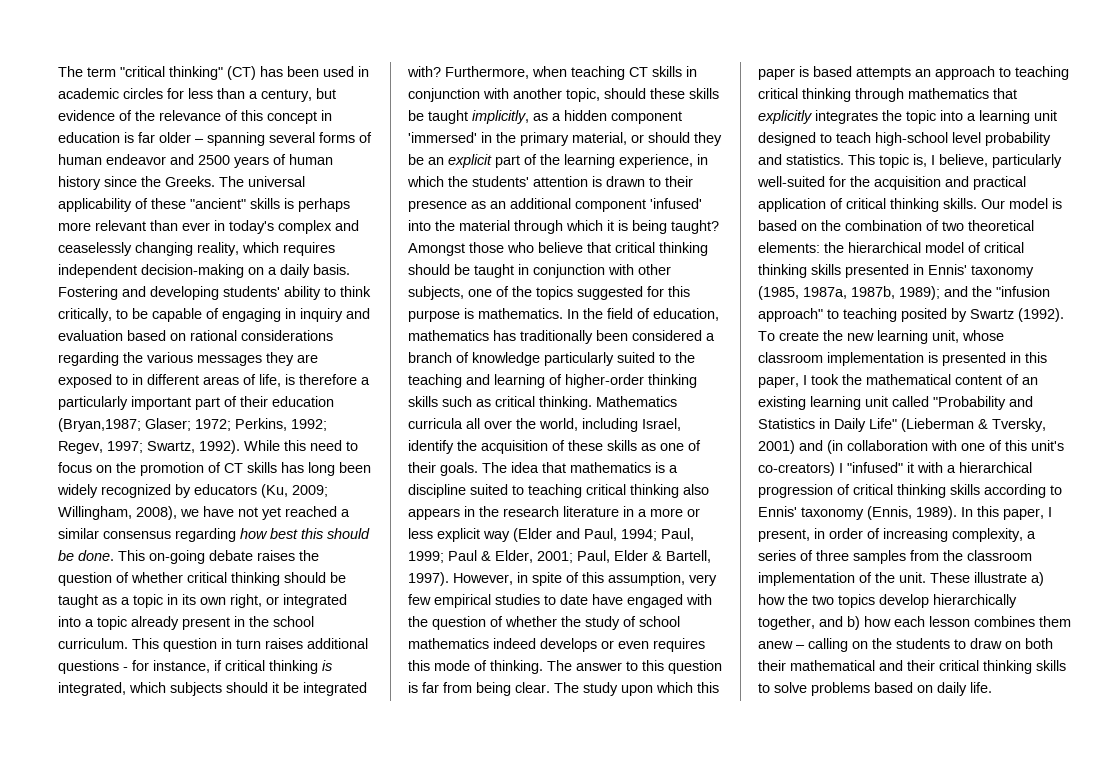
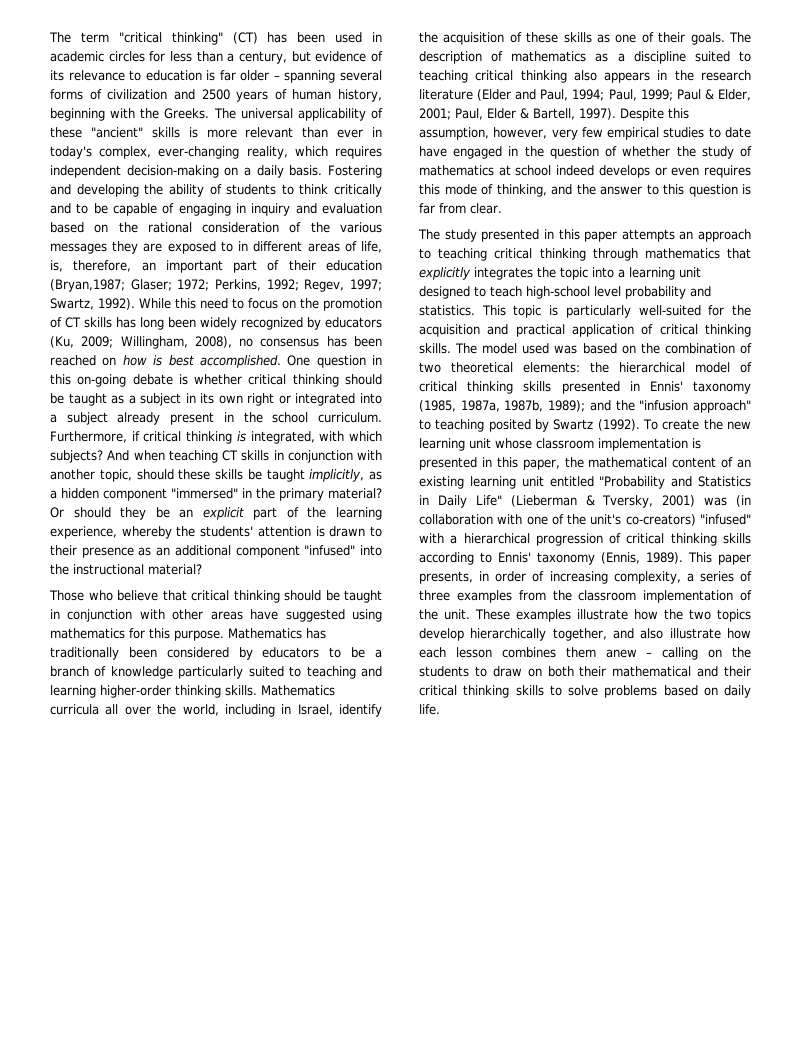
- The term "critical thinking" (CT) has been used in academic circles for less than a century, but evidence of the relevance of this concept in education is far older – spanning several forms of human endeavor and 2500 years of human history since the Greeks.
+ The term "critical thinking" (CT) has been used in academic circles for less than a century, but evidence of its relevance to education is far older – spanning several forms of civilization and 2500 years of human history, beginning with the Greeks.
- The universal applicability of these "ancient" skills is perhaps more relevant than ever in today's complex and ceaselessly changing reality, which requires independent decision-making on a daily basis.
+ The universal applicability of these "ancient" skills is more relevant than ever in today's complex, ever-changing reality, which requires independent decision-making on a daily basis.
- Fostering and developing students' ability to think critically, to be capable of engaging in inquiry and evaluation based on rational considerations regarding the various messages they are exposed to in different areas of life, is therefore a particularly important part of their education (Bryan,1987; Glaser; 1972; Perkins, 1992; Regev, 1997; Swartz, 1992).
+ Fostering and developing the ability of students to think critically and to be capable of engaging in inquiry and evaluation based on the rational consideration of the various messages they are exposed to in different areas of life, is, therefore, an important part of their education (Bryan,1987; Glaser; 1972; Perkins, 1992; Regev, 1997; Swartz, 1992).
- While this need to focus on the promotion of CT skills has long been widely recognized by educators (Ku, 2009; Willingham, 2008), we have not yet reached a similar consensus regarding how best this should be done. This on-going debate raises the question of whether critical thinking should be taught as a topic in its own right, or integrated into a topic already present in the school curriculum.
+ While this need to focus on the promotion of CT skills has long been widely recognized by educators (Ku, 2009; Willingham, 2008), no consensus has been reached on how is best accomplished. One question in this on-going debate is whether critical thinking should be taught as a subject in its own right or integrated into a subject already present in the school curriculum.
- This question in turn raises additional questions - for instance, if critical thinking is integrated, which subjects should it be integrated with? Furthermore, when teaching CT skills in conjunction with another topic, should these skills be taught implicitly, as a hidden component 'immersed' in the primary material, or should they be an explicit part of the learning experience, in which the students' attention is drawn to their presence as an additional component 'infused' into the material through which it is being taught? Amongst those who believe that critical thinking should be taught in conjunction with other subjects, one of the topics suggested for this purpose is mathematics. In the field of education, mathematics has traditionally been considered a branch of knowledge particularly suited to the teaching and learning of higher-order thinking skills such as critical thinking.
+ Furthermore, if critical thinking is integrated, with which subjects? And when teaching CT skills in conjunction with another topic, should these skills be taught implicitly, as a hidden component "immersed" in the primary material? Or should they be an explicit part of the learning experience, whereby the students' attention is drawn to their presence as an additional component "infused" into the instructional material?
+ Those who believe that critical thinking should be taught in conjunction with other areas have suggested using mathematics for this purpose. Mathematics has traditionally been considered by educators to be a branch of knowledge particularly suited to teaching and learning higher-order thinking skills.
- Mathematics curricula all over the world, including Israel, identify the acquisition of these skills as one of their goals.
+ Mathematics curricula all over the world, including in Israel, identify the acquisition of these skills as one of their goals.
- The idea that mathematics is a discipline suited to teaching critical thinking also appears in the research literature in a more or less explicit way (Elder and Paul, 1994; Paul, 1999; Paul & Elder, 2001; Paul, Elder & Bartell, 1997).
+ The description of mathematics as a discipline suited to teaching critical thinking also appears in the research literature (Elder and Paul, 1994; Paul, 1999; Paul & Elder, 2001; Paul, Elder & Bartell, 1997).
- However, in spite of this assumption, very few empirical studies to date have engaged with the question of whether the study of school mathematics indeed develops or even requires this mode of thinking. The answer to this question is far from being clear. The study upon which this paper is based attempts an approach to teaching critical thinking through mathematics that explicitly integrates the topic into a learning unit designed to teach high-school level probability and statistics.
+ Despite this assumption, however, very few empirical studies to date have engaged in the question of whether the study of mathematics at school indeed develops or even requires this mode of thinking, and the answer to this question is far from clear.
+ The study presented in this paper attempts an approach to teaching critical thinking through mathematics that explicitly integrates the topic into a learning unit designed to teach high-school level probability and statistics.
- This topic is, I believe, particularly well-suited for the acquisition and practical application of critical thinking skills.
+ This topic is particularly well-suited for the acquisition and practical application of critical thinking skills.
- Our model is based on the combination of two theoretical elements: the hierarchical model of critical thinking skills presented in Ennis' taxonomy (1985, 1987a, 1987b, 1989); and the "infusion approach" to teaching posited by Swartz (1992).
+ The model used was based on the combination of two theoretical elements: the hierarchical model of critical thinking skills presented in Ennis' taxonomy (1985, 1987a, 1987b, 1989); and the "infusion approach" to teaching posited by Swartz (1992).
- To create the new learning unit, whose classroom implementation is presented in this paper, I took the mathematical content of an existing learning unit called "Probability and Statistics in Daily Life" (Lieberman & Tversky, 2001) and (in collaboration with one of this unit's co-creators) I "infused" it with a hierarchical progression of critical thinking skills according to Ennis' taxonomy (Ennis, 1989).
+ To create the new learning unit whose classroom implementation is presented in this paper, the mathematical content of an existing learning unit entitled "Probability and Statistics in Daily Life" (Lieberman & Tversky, 2001) was (in collaboration with one of the unit's co-creators) "infused" with a hierarchical progression of critical thinking skills according to Ennis' taxonomy (Ennis, 1989).
- In this paper, I present, in order of increasing complexity, a series of three samples from the classroom implementation of the unit.
+ This paper presents, in order of increasing complexity, a series of three examples from the classroom implementation of the unit.
- These illustrate a) how the two topics develop hierarchically together, and b) how each lesson combines them anew – calling on the students to draw on both their mathematical and their critical thinking skills to solve problems based on daily life.
+ These examples illustrate how the two topics develop hierarchically together, and also illustrate how each lesson combines them anew – calling on the students to draw on both their mathematical and their critical thinking skills to solve problems based on daily life.

